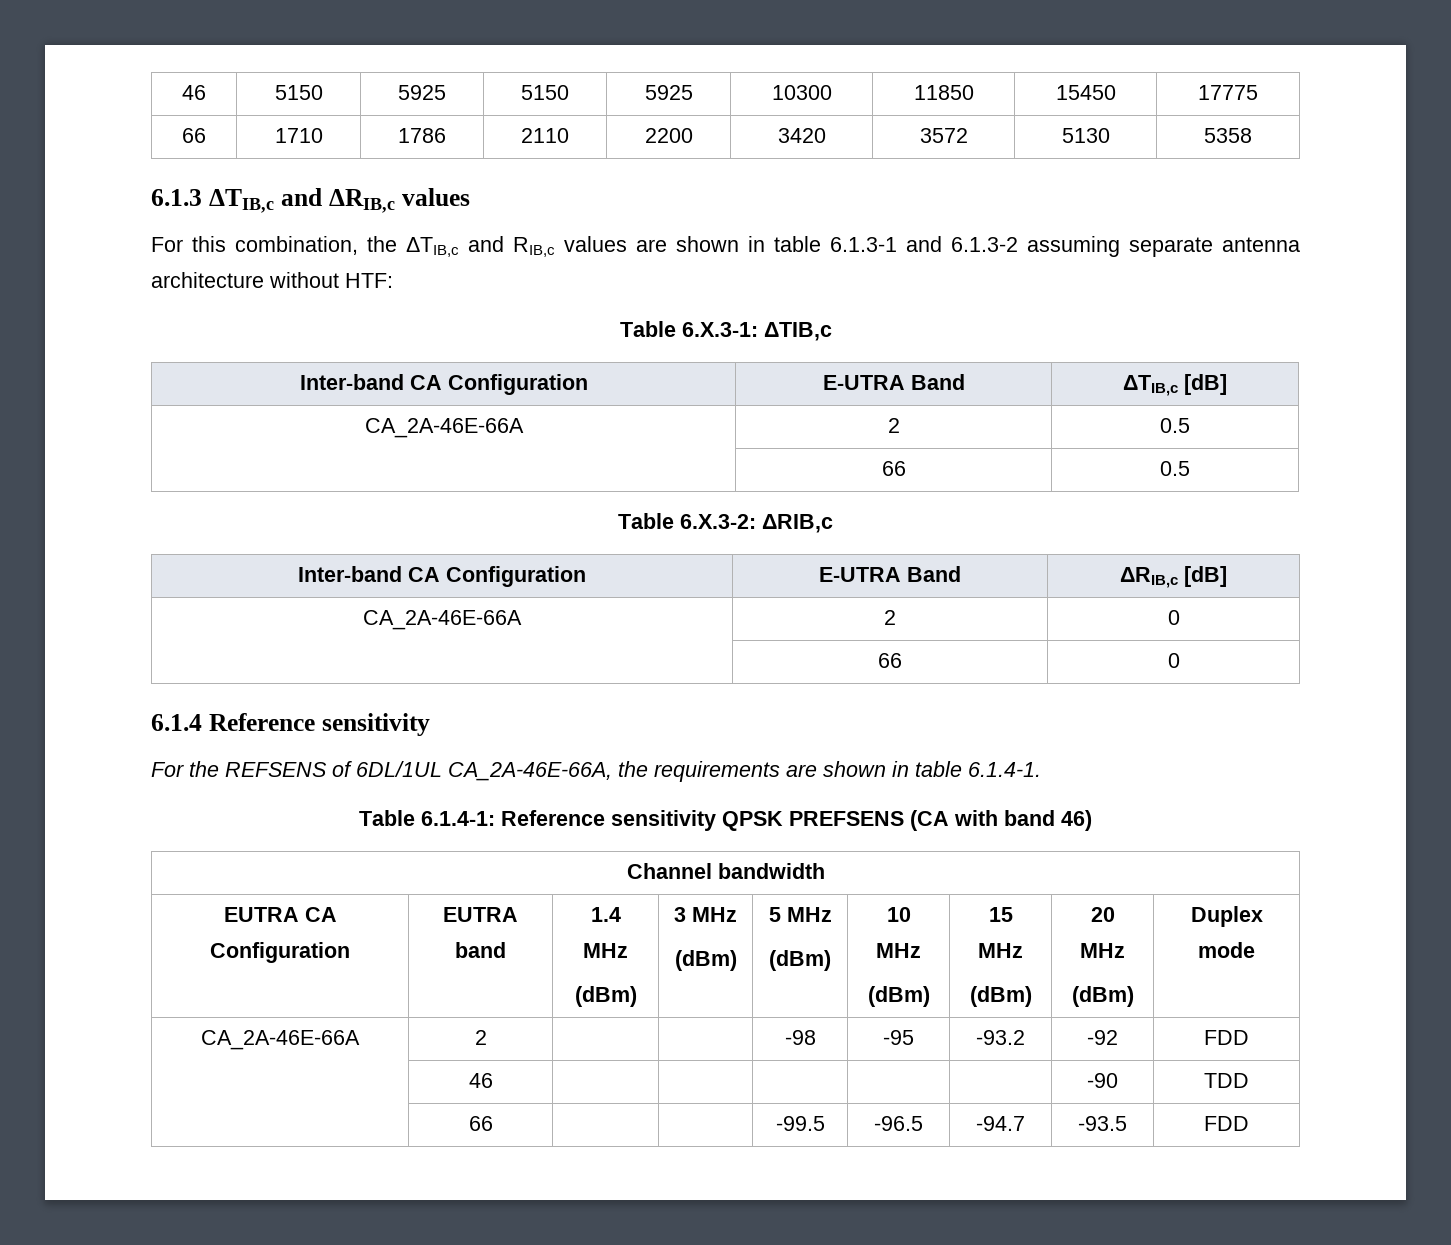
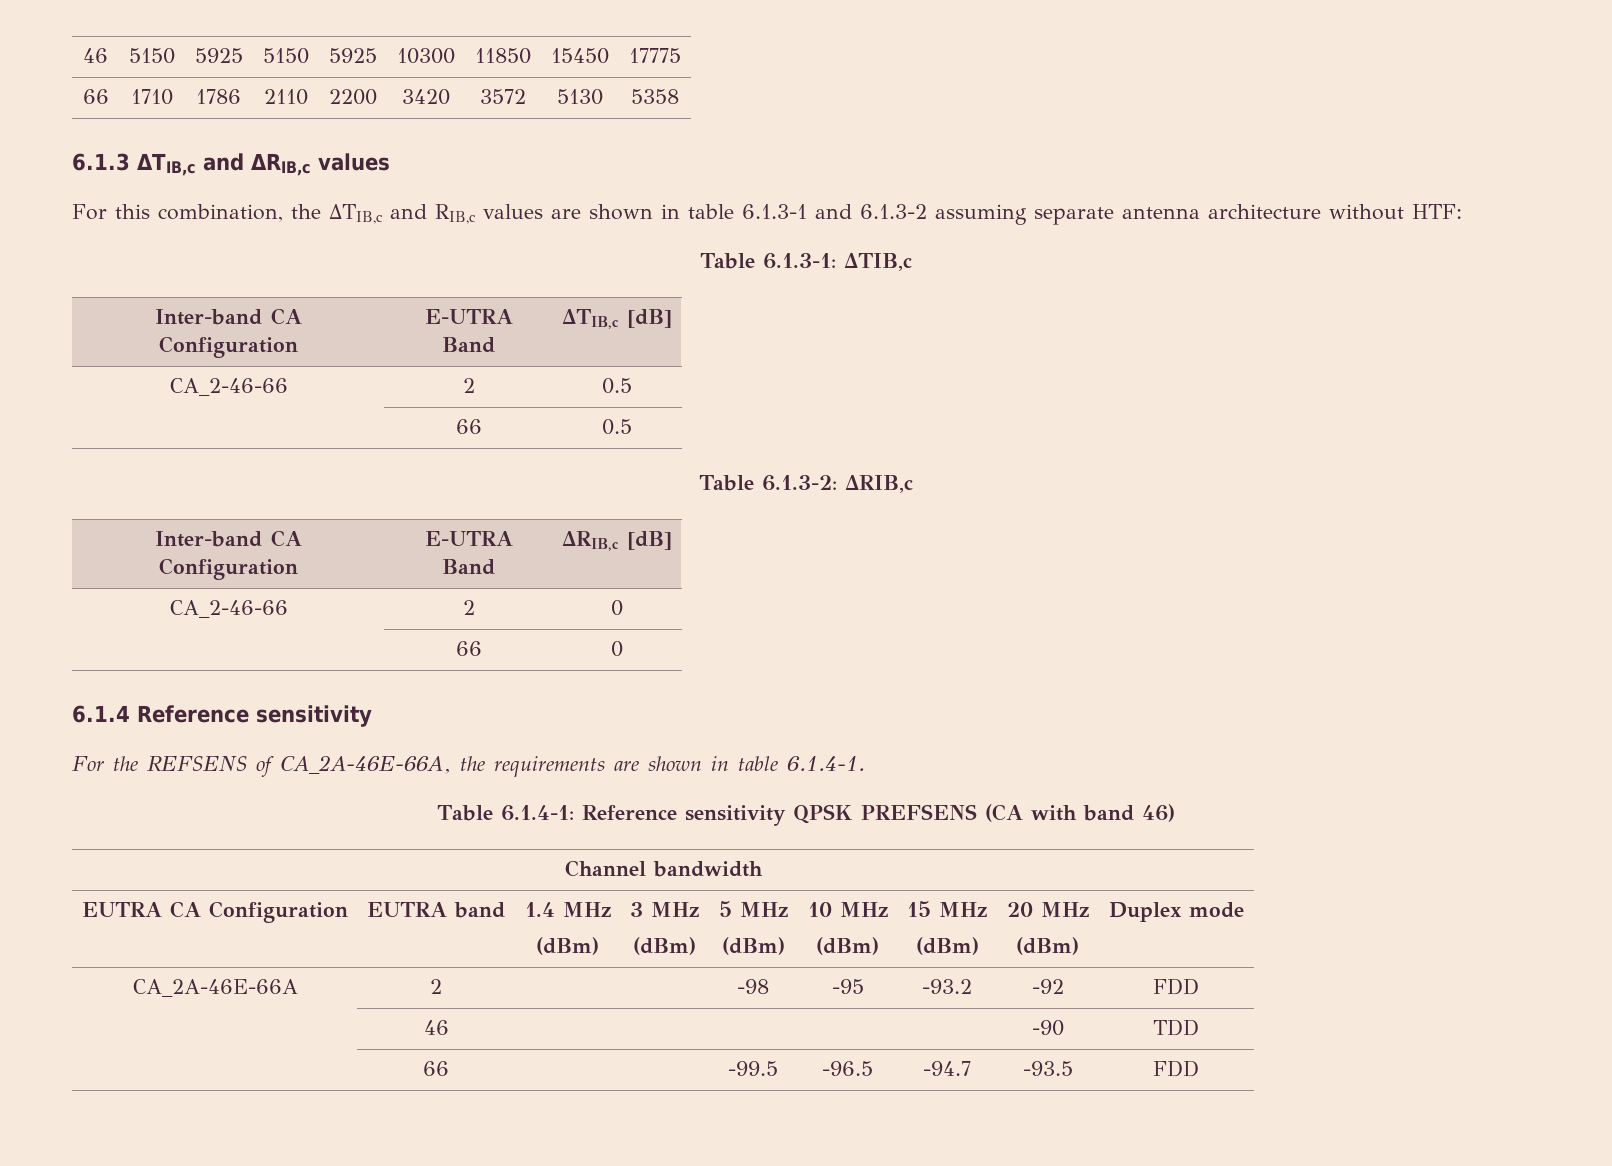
- Table 6.X.3-1: ΔTIB,c
+ Table 6.1.3-1: ΔTIB,c
- CA_2A-46E-66A | 2 | 0.5
+ CA_2-46-66 | 2 | 0.5
- Table 6.X.3-2: ΔRIB,c
+ Table 6.1.3-2: ΔRIB,c
- CA_2A-46E-66A | 2 | 0
+ CA_2-46-66 | 2 | 0
- For the REFSENS of 6DL/1UL CA_2A-46E-66A, the requirements are shown in table 6.1.4-1.
+ For the REFSENS of CA_2A-46E-66A, the requirements are shown in table 6.1.4-1.

